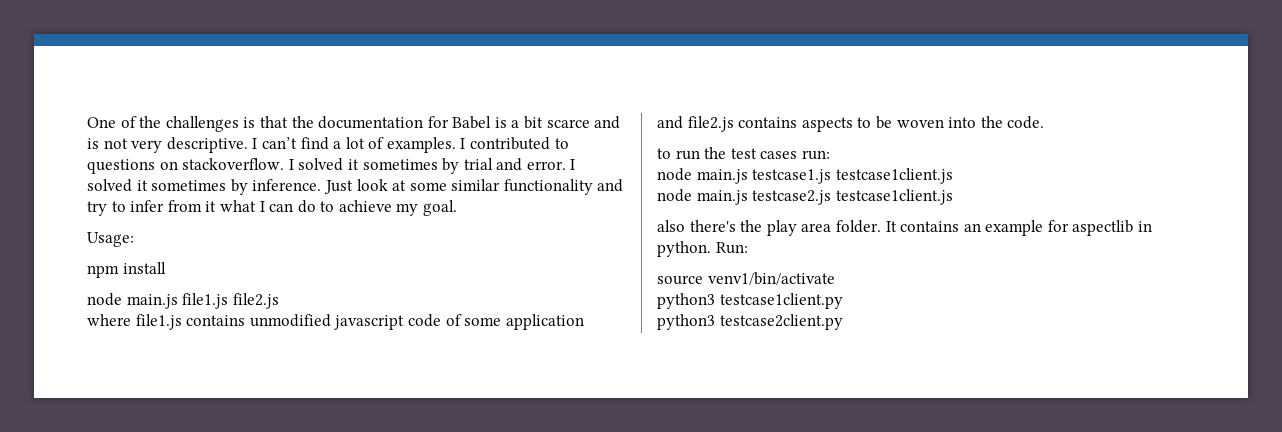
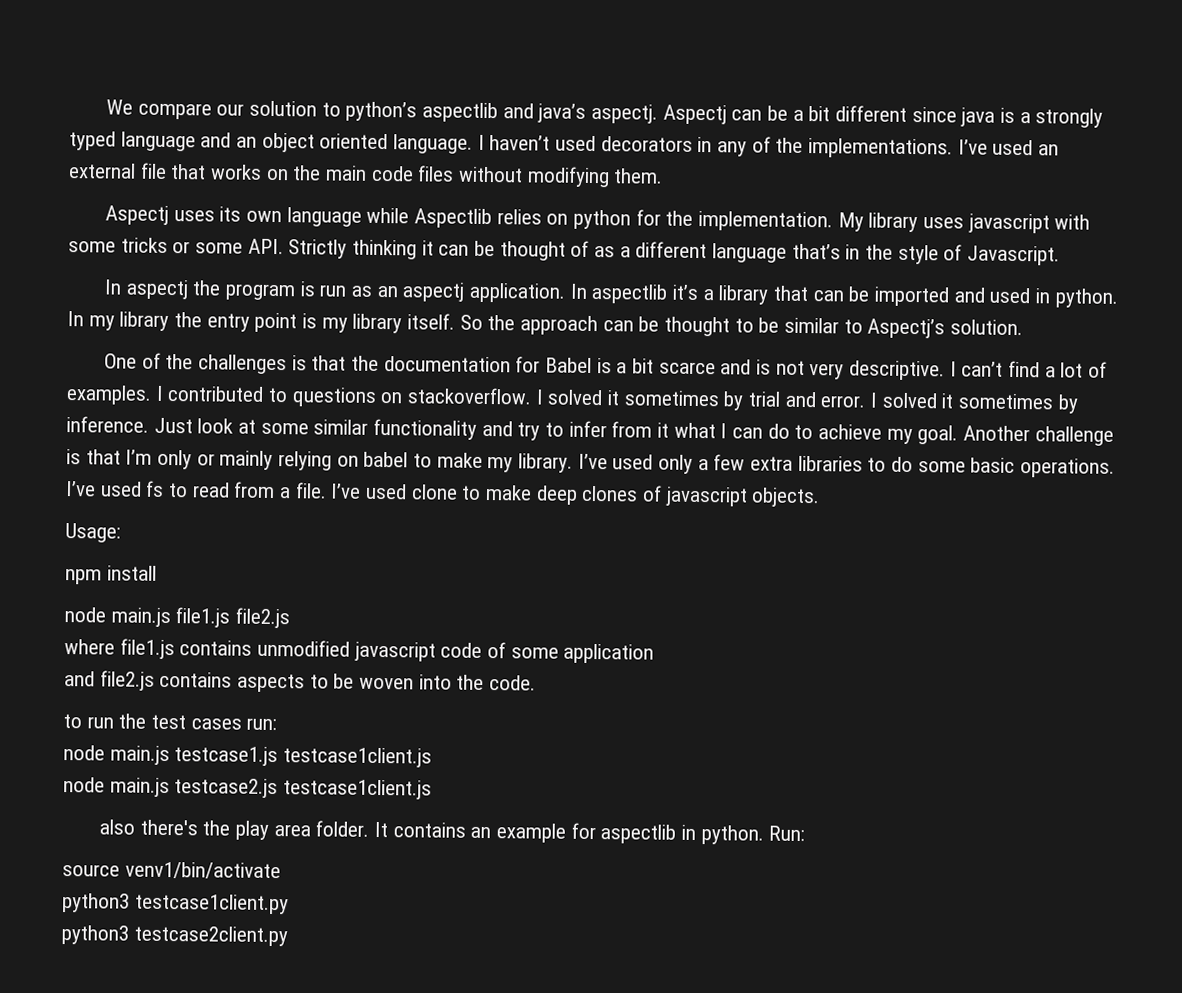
+ We compare our solution to python’s aspectlib and java’s aspectj. Aspectj can be a bit different since java is a strongly typed language and an object oriented language. I haven’t used decorators in any of the implementations. I’ve used an external file that works on the main code files without modifying them.
+ Aspectj uses its own language while Aspectlib relies on python for the implementation. My library uses javascript with some tricks or some API. Strictly thinking it can be thought of as a different language that’s in the style of Javascript.
+ In aspectj the program is run as an aspectj application. In aspectlib it’s a library that can be imported and used in python. In my library the entry point is my library itself. So the approach can be thought to be similar to Aspectj’s solution.
+ Another challenge is that I’m only or mainly relying on babel to make my library. I’ve used only a few extra libraries to do some basic operations. I’ve used fs to read from a file. I’ve used clone to make deep clones of javascript objects.

